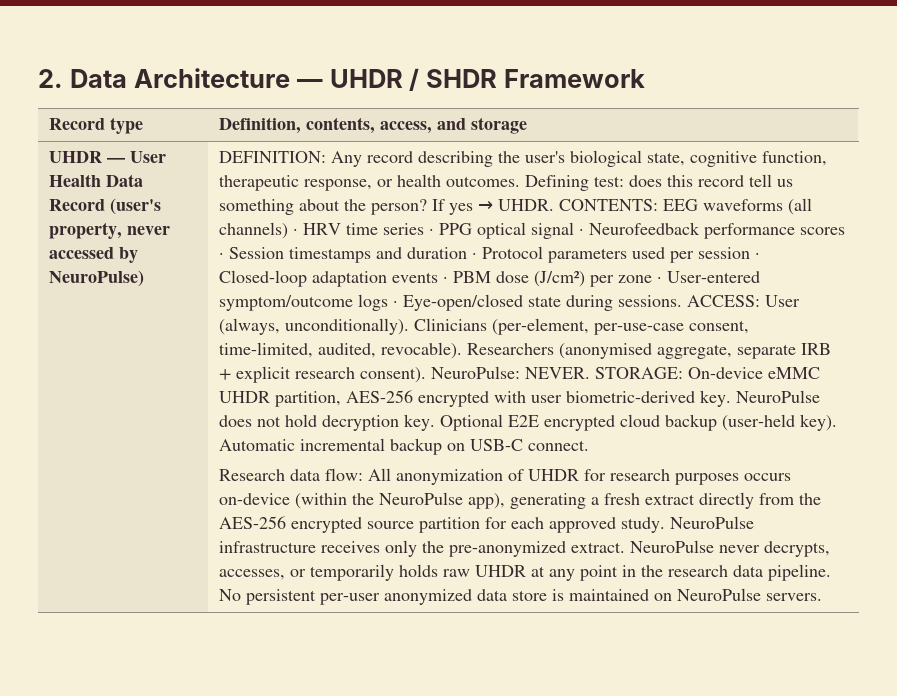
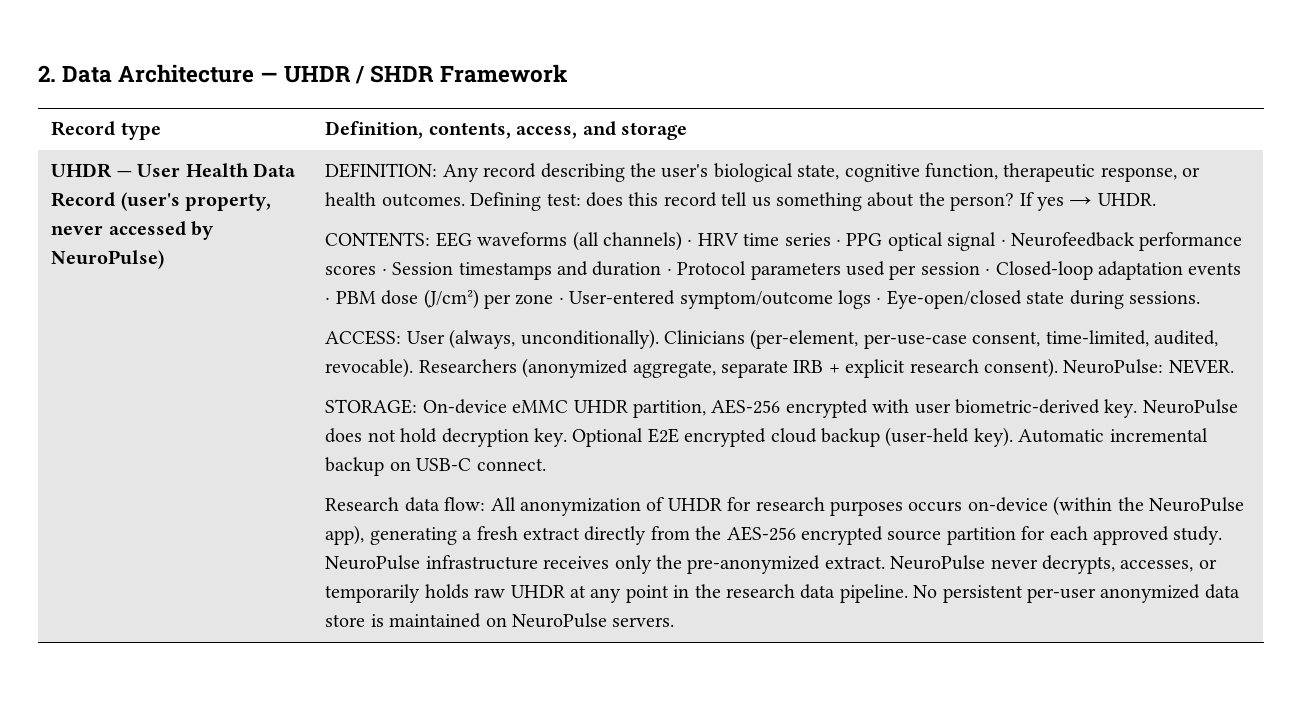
- If yes → UHDR. CONTENTS: EEG waveforms (all channels) · HRV time series · PPG optical signal · Neurofeedback performance scores · Session timestamps and duration · Protocol parameters used per session · Closed-loop adaptation events · PBM dose (J/cm²) per zone · User-entered symptom/outcome logs · Eye-open/closed state during sessions. ACCESS: User (always, unconditionally).
+ If yes → UHDR.
+ CONTENTS: EEG waveforms (all channels) · HRV time series · PPG optical signal · Neurofeedback performance scores · Session timestamps and duration · Protocol parameters used per session · Closed-loop adaptation events · PBM dose (J/cm²) per zone · User-entered symptom/outcome logs · Eye-open/closed state during sessions.
+ ACCESS: User (always, unconditionally).
- Researchers (anonymised aggregate, separate IRB + explicit research consent).
+ Researchers (anonymized aggregate, separate IRB + explicit research consent).
- NeuroPulse: NEVER. STORAGE: On-device eMMC UHDR partition, AES-256 encrypted with user biometric-derived key.
+ NeuroPulse: NEVER.
+ STORAGE: On-device eMMC UHDR partition, AES-256 encrypted with user biometric-derived key.

